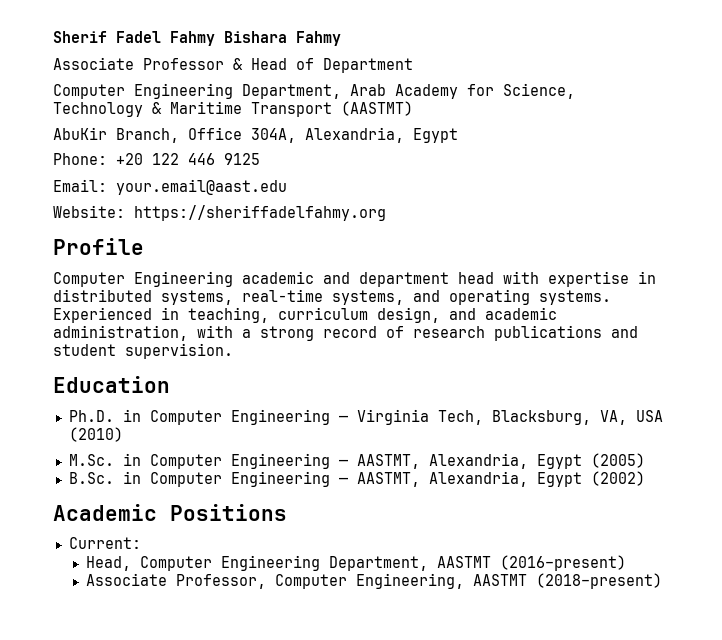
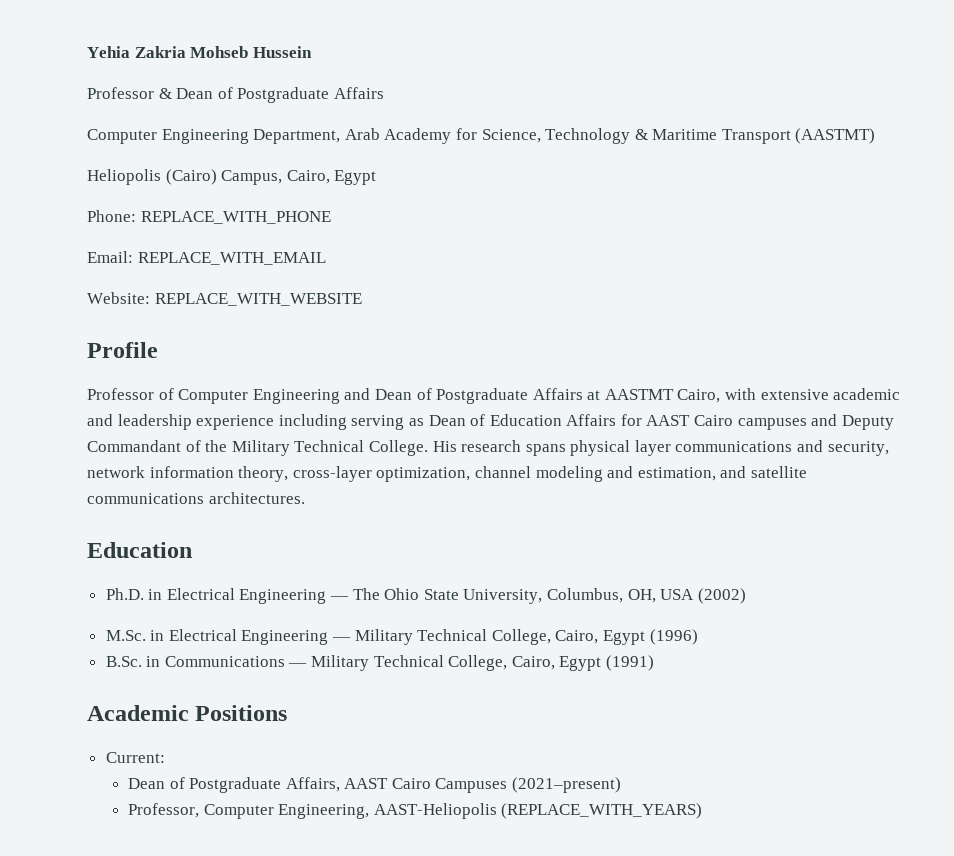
- Sherif Fadel Fahmy Bishara Fahmy
- Associate Professor & Head of Department
+ Yehia Zakria Mohseb Hussein
+ Professor & Dean of Postgraduate Affairs
- AbuKir Branch, Office 304A, Alexandria, Egypt
- Phone: +20 122 446 9125
+ Heliopolis (Cairo) Campus, Cairo, Egypt
+ Phone: REPLACE_WITH_PHONE
- Email: your.email@aast.edu
+ Email: REPLACE_WITH_EMAIL
- Website: https://sheriffadelfahmy.org
+ Website: REPLACE_WITH_WEBSITE
- Computer Engineering academic and department head with expertise in distributed systems, real-time systems, and operating systems. Experienced in teaching, curriculum design, and academic administration, with a strong record of research publications and student supervision.
+ Professor of Computer Engineering and Dean of Postgraduate Affairs at AASTMT Cairo, with extensive academic and leadership experience including serving as Dean of Education Affairs for AAST Cairo campuses and Deputy Commandant of the Military Technical College. His research spans physical layer communications and security, network information theory, cross-layer optimization, channel modeling and estimation, and satellite communications architectures.
- Ph.D. in Computer Engineering — Virginia Tech, Blacksburg, VA, USA (2010)
+ Ph.D. in Electrical Engineering — The Ohio State University, Columbus, OH, USA (2002)
- M.Sc. in Computer Engineering — AASTMT, Alexandria, Egypt (2005)
- B.Sc. in Computer Engineering — AASTMT, Alexandria, Egypt (2002)
+ M.Sc. in Electrical Engineering — Military Technical College, Cairo, Egypt (1996)
+ B.Sc. in Communications — Military Technical College, Cairo, Egypt (1991)
  Academic Positions
  Current:
- Head, Computer Engineering Department, AASTMT (2016–present)
- Associate Professor, Computer Engineering, AASTMT (2018–present)
+ Dean of Postgraduate Affairs, AAST Cairo Campuses (2021–present)
+ Professor, Computer Engineering, AAST-Heliopolis (REPLACE_WITH_YEARS)

